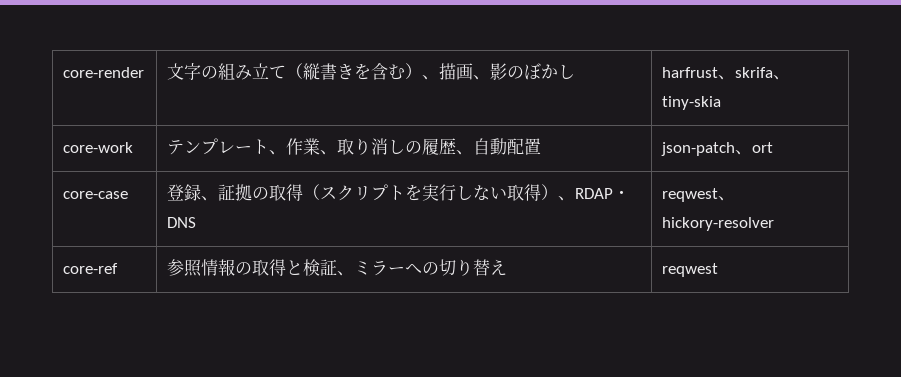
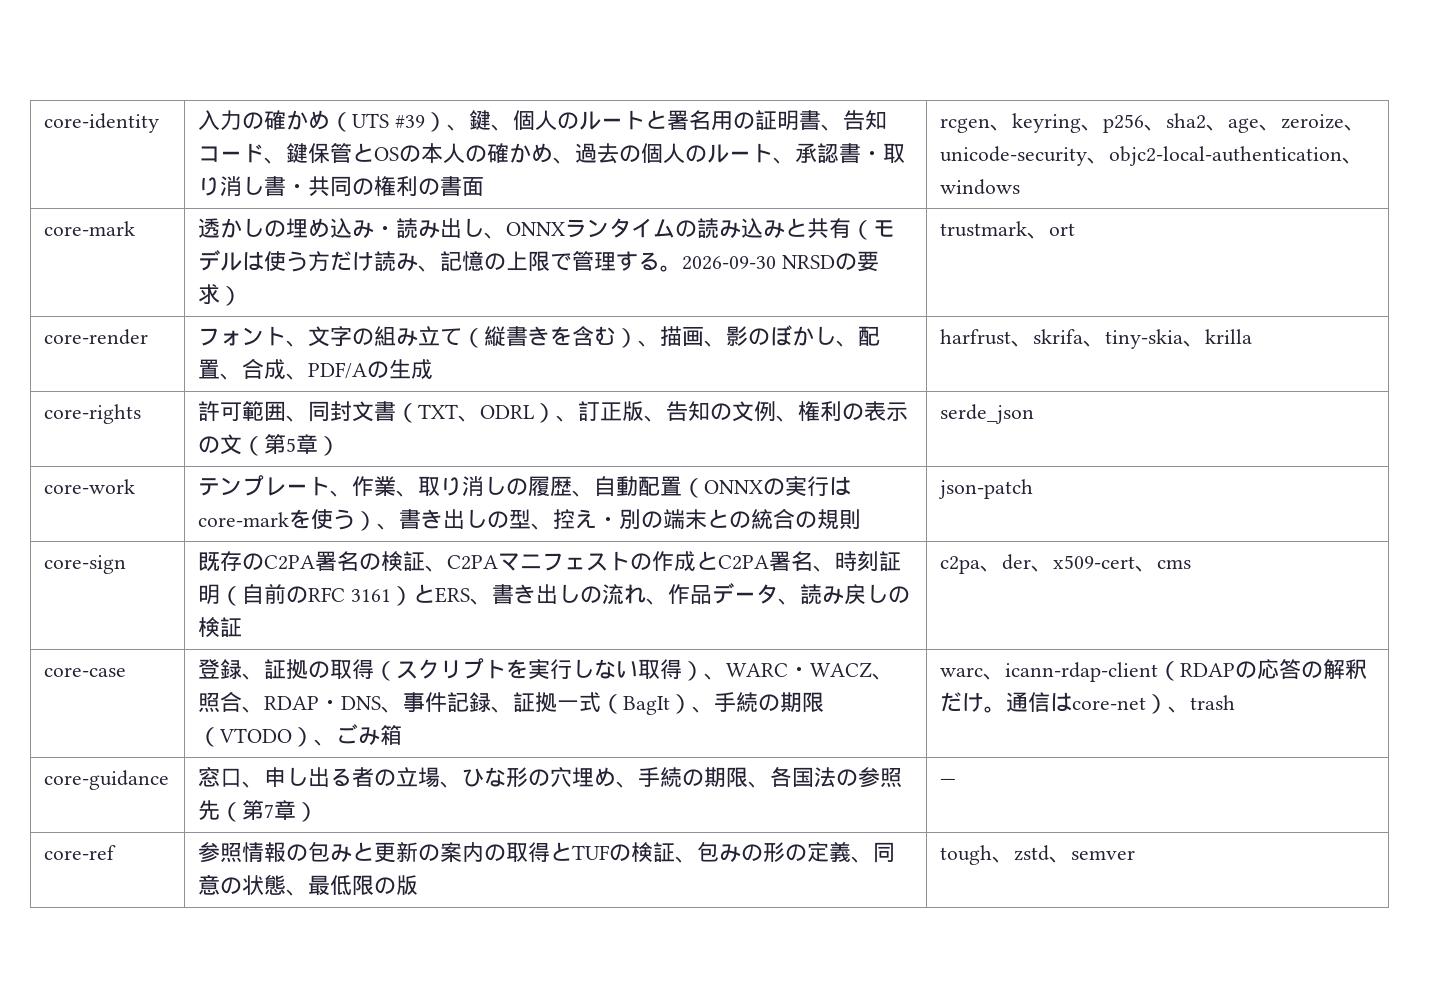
+ core-identity | 入力の確かめ（UTS #39）、鍵、個人のルートと署名用の証明書、告知コード、鍵保管とOSの本人の確かめ、過去の個人のルート、承認書・取り消し書・共同の権利の書面 | rcgen、keyring、p256、sha2、age、zeroize、unicode-security、objc2-local-authentication、windows
+ core-mark | 透かしの埋め込み・読み出し、ONNXランタイムの読み込みと共有（モデルは使う方だけ読み、記憶の上限で管理する。2026-09-30 NRSDの要求） | trustmark、ort
- core-render | 文字の組み立て（縦書きを含む）、描画、影のぼかし | harfrust、skrifa、tiny-skia
+ core-render | フォント、文字の組み立て（縦書きを含む）、描画、影のぼかし、配置、合成、PDF/Aの生成 | harfrust、skrifa、tiny-skia、krilla
+ core-rights | 許可範囲、同封文書（TXT、ODRL）、訂正版、告知の文例、権利の表示の文（第5章） | serde_json
- core-work | テンプレート、作業、取り消しの履歴、自動配置 | json-patch、ort
+ core-work | テンプレート、作業、取り消しの履歴、自動配置（ONNXの実行はcore-markを使う）、書き出しの型、控え・別の端末との統合の規則 | json-patch
+ core-sign | 既存のC2PA署名の検証、C2PAマニフェストの作成とC2PA署名、時刻証明（自前のRFC 3161）とERS、書き出しの流れ、作品データ、読み戻しの検証 | c2pa、der、x509-cert、cms
- 登録、証拠の取得（スクリプトを実行しない取得）、RDAP・DNS | reqwest、hickory-resolver
- core-ref | 参照情報の取得と検証、ミラーへの切り替え | reqwest
+ 登録、証拠の取得（スクリプトを実行しない取得）、WARC・WACZ、照合、RDAP・DNS、事件記録、証拠一式（BagIt）、手続の期限（VTODO）、ごみ箱 | warc、icann-rdap-client（RDAPの応答の解釈だけ。通信はcore-net）、trash
+ core-guidance | 窓口、申し出る者の立場、ひな形の穴埋め、手続の期限、各国法の参照先（第7章） | —
+ core-ref | 参照情報の包みと更新の案内の取得とTUFの検証、包みの形の定義、同意の状態、最低限の版 | tough、zstd、semver

